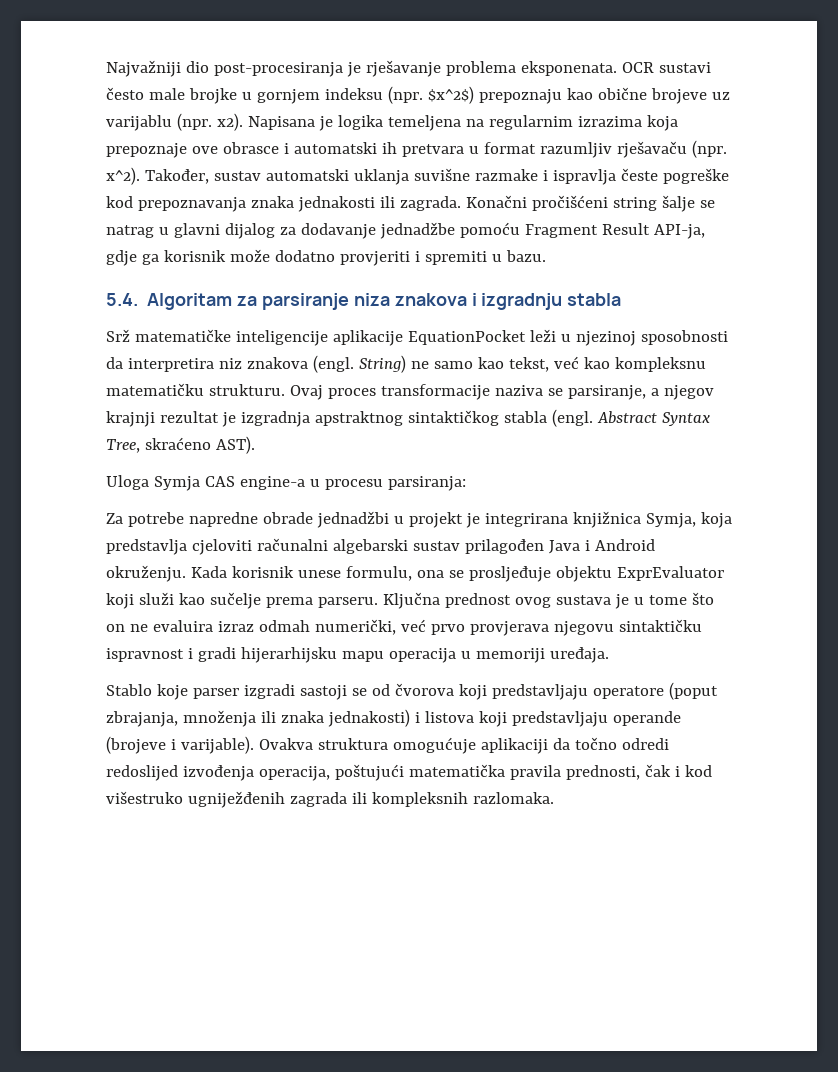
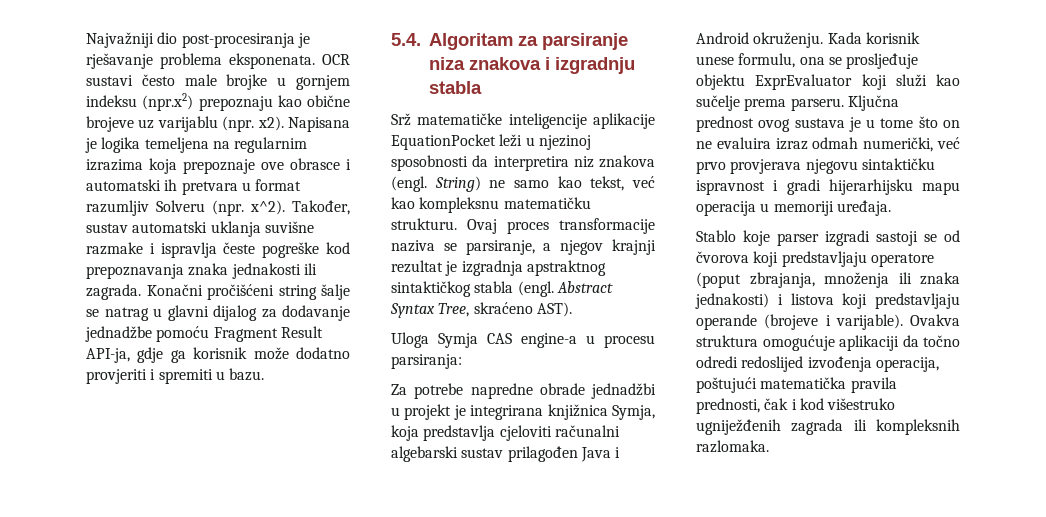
- OCR sustavi često male brojke u gornjem indeksu (npr. $x^2$) prepoznaju kao obične brojeve uz varijablu (npr. x2).
+ OCR sustavi često male brojke u gornjem indeksu (npr.x2) prepoznaju kao obične brojeve uz varijablu (npr. x2).
- Napisana je logika temeljena na regularnim izrazima koja prepoznaje ove obrasce i automatski ih pretvara u format razumljiv rješavaču (npr. x^2).
+ Napisana je logika temeljena na regularnim izrazima koja prepoznaje ove obrasce i automatski ih pretvara u format razumljiv Solveru (npr. x^2).

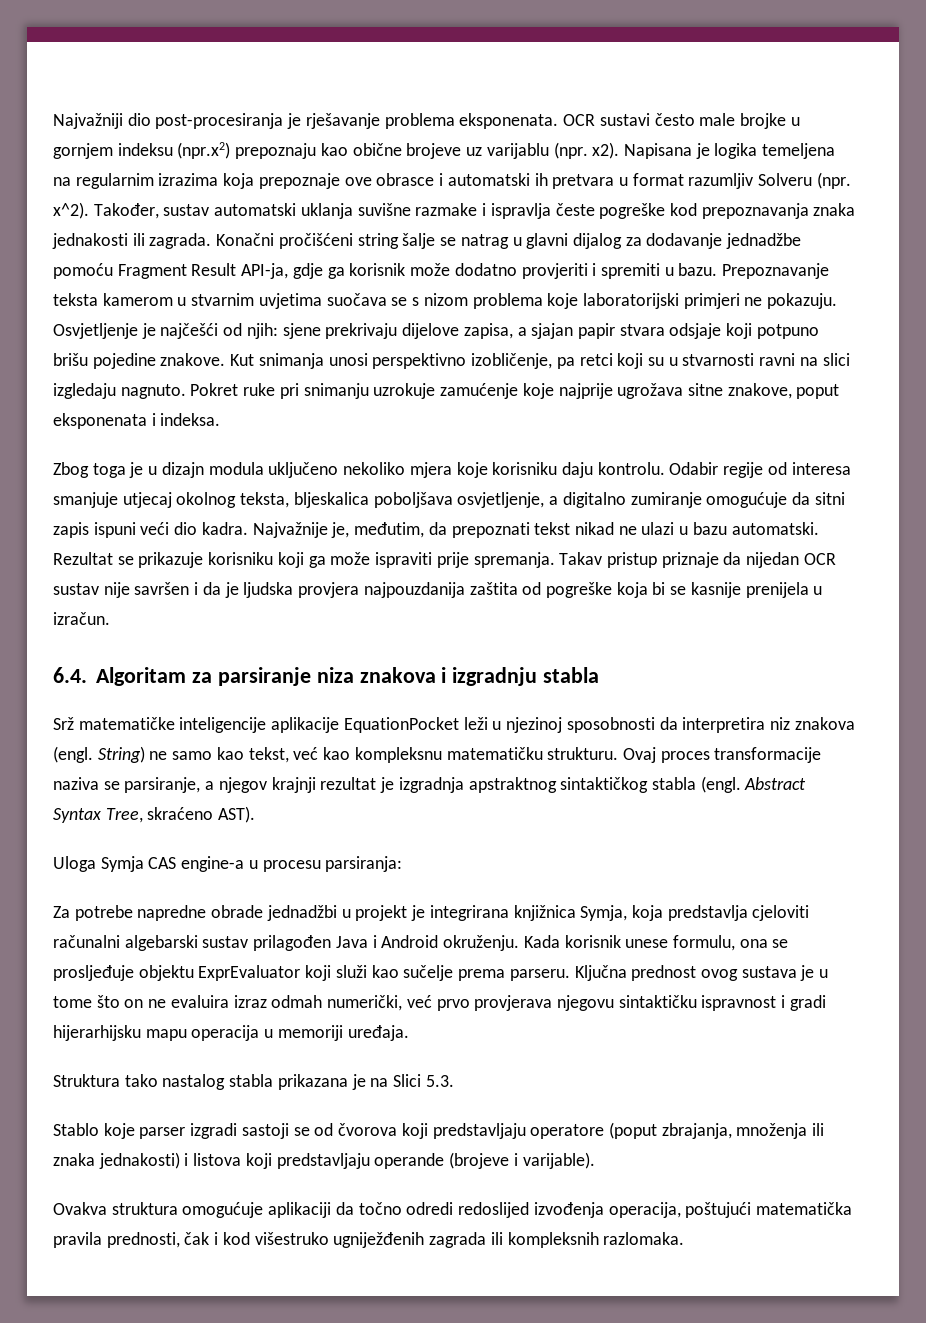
- Konačni pročišćeni string šalje se natrag u glavni dijalog za dodavanje jednadžbe pomoću Fragment Result API-ja, gdje ga korisnik može dodatno provjeriti i spremiti u bazu.
- 5.4. Algoritam za parsiranje niza znakova i izgradnju stabla
+ Konačni pročišćeni string šalje se natrag u glavni dijalog za dodavanje jednadžbe pomoću Fragment Result API-ja, gdje ga korisnik može dodatno provjeriti i spremiti u bazu. Prepoznavanje teksta kamerom u stvarnim uvjetima suočava se s nizom problema koje laboratorijski primjeri ne pokazuju. Osvjetljenje je najčešći od njih: sjene prekrivaju dijelove zapisa, a sjajan papir stvara odsjaje koji potpuno brišu pojedine znakove. Kut snimanja unosi perspektivno izobličenje, pa retci koji su u stvarnosti ravni na slici izgledaju nagnuto. Pokret ruke pri snimanju uzrokuje zamućenje koje najprije ugrožava sitne znakove, poput eksponenata i indeksa.
+ Zbog toga je u dizajn modula uključeno nekoliko mjera koje korisniku daju kontrolu. Odabir regije od interesa smanjuje utjecaj okolnog teksta, bljeskalica poboljšava osvjetljenje, a digitalno zumiranje omogućuje da sitni zapis ispuni veći dio kadra. Najvažnije je, međutim, da prepoznati tekst nikad ne ulazi u bazu automatski. Rezultat se prikazuje korisniku koji ga može ispraviti prije spremanja. Takav pristup priznaje da nijedan OCR sustav nije savršen i da je ljudska provjera najpouzdanija zaštita od pogreške koja bi se kasnije prenijela u izračun.
+ 6.4. Algoritam za parsiranje niza znakova i izgradnju stabla
+ Struktura tako nastalog stabla prikazana je na Slici 5.3.
- Stablo koje parser izgradi sastoji se od čvorova koji predstavljaju operatore (poput zbrajanja, množenja ili znaka jednakosti) i listova koji predstavljaju operande (brojeve i varijable). Ovakva struktura omogućuje aplikaciji da točno odredi redoslijed izvođenja operacija, poštujući matematička pravila prednosti, čak i kod višestruko ugniježđenih zagrada ili kompleksnih razlomaka.
+ Stablo koje parser izgradi sastoji se od čvorova koji predstavljaju operatore (poput zbrajanja, množenja ili znaka jednakosti) i listova koji predstavljaju operande (brojeve i varijable).
+ Ovakva struktura omogućuje aplikaciji da točno odredi redoslijed izvođenja operacija, poštujući matematička pravila prednosti, čak i kod višestruko ugniježđenih zagrada ili kompleksnih razlomaka.

